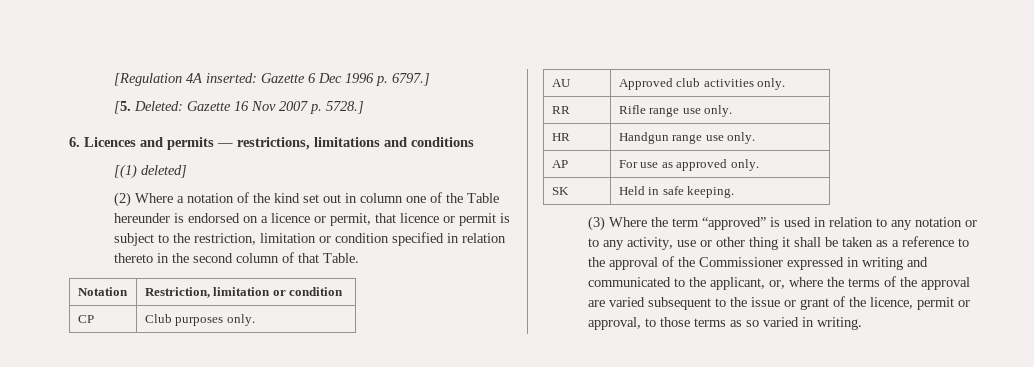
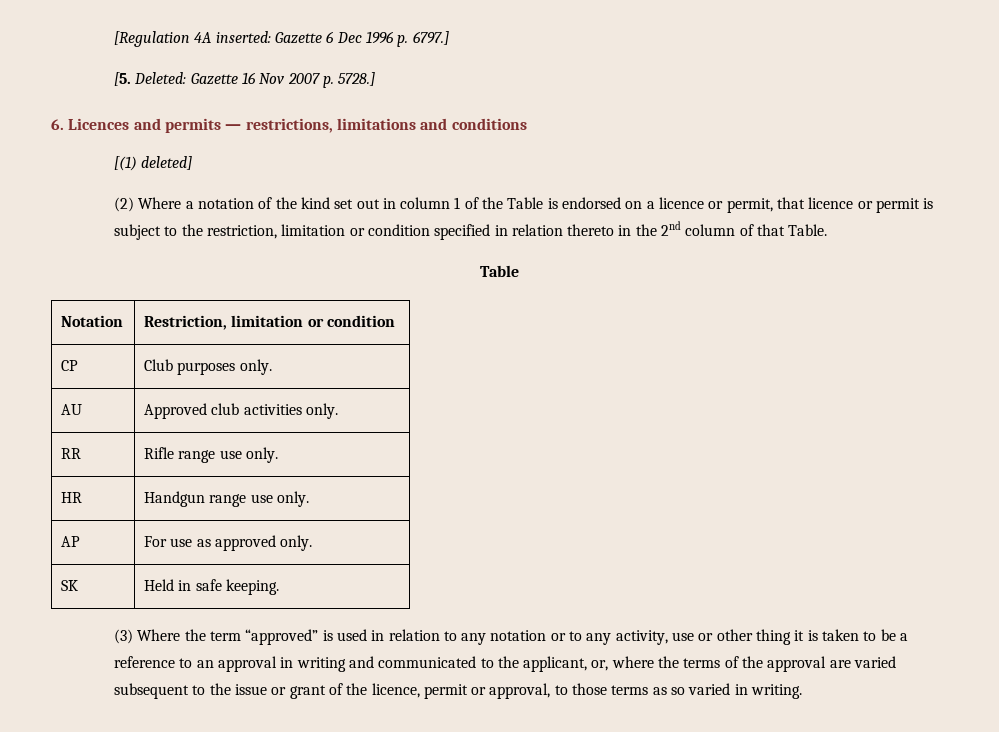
- (2) Where a notation of the kind set out in column one of the Table hereunder is endorsed on a licence or permit, that licence or permit is subject to the restriction, limitation or condition specified in relation thereto in the second column of that Table.
+ (2) Where a notation of the kind set out in column 1 of the Table is endorsed on a licence or permit, that licence or permit is subject to the restriction, limitation or condition specified in relation thereto in the 2nd column of that Table.
+ Table
- (3) Where the term “approved” is used in relation to any notation or to any activity, use or other thing it shall be taken as a reference to the approval of the Commissioner expressed in writing and communicated to the applicant, or, where the terms of the approval are varied subsequent to the issue or grant of the licence, permit or approval, to those terms as so varied in writing.
+ (3) Where the term “approved” is used in relation to any notation or to any activity, use or other thing it is taken to be a reference to an approval in writing and communicated to the applicant, or, where the terms of the approval are varied subsequent to the issue or grant of the licence, permit or approval, to those terms as so varied in writing.

